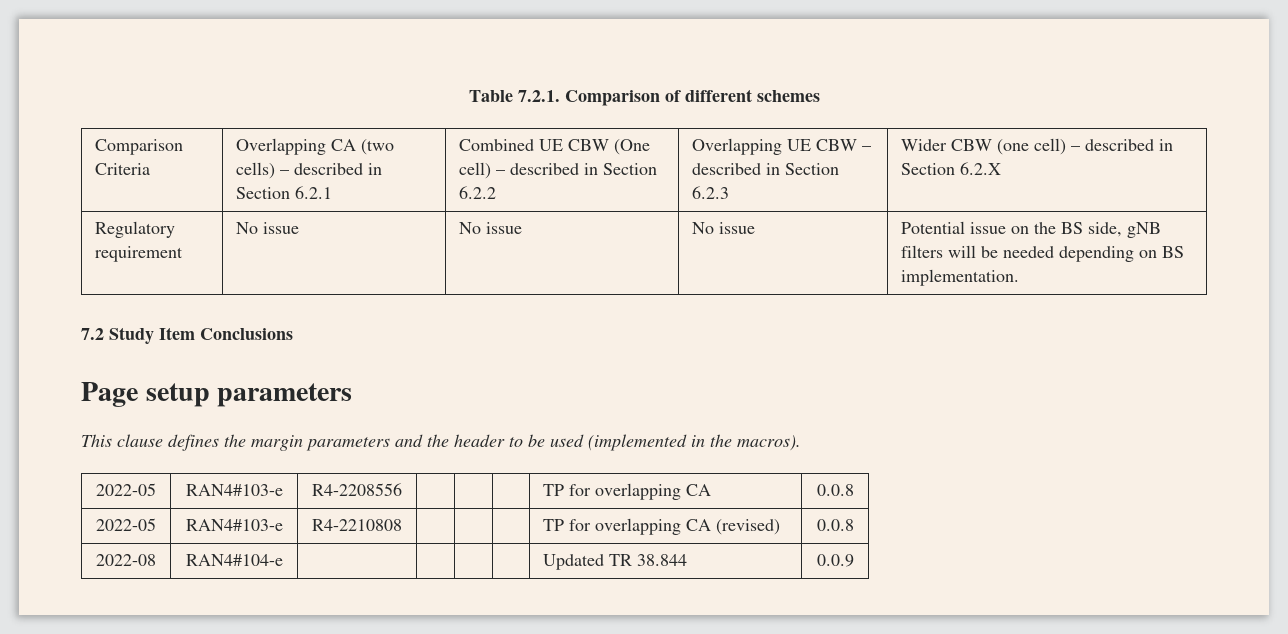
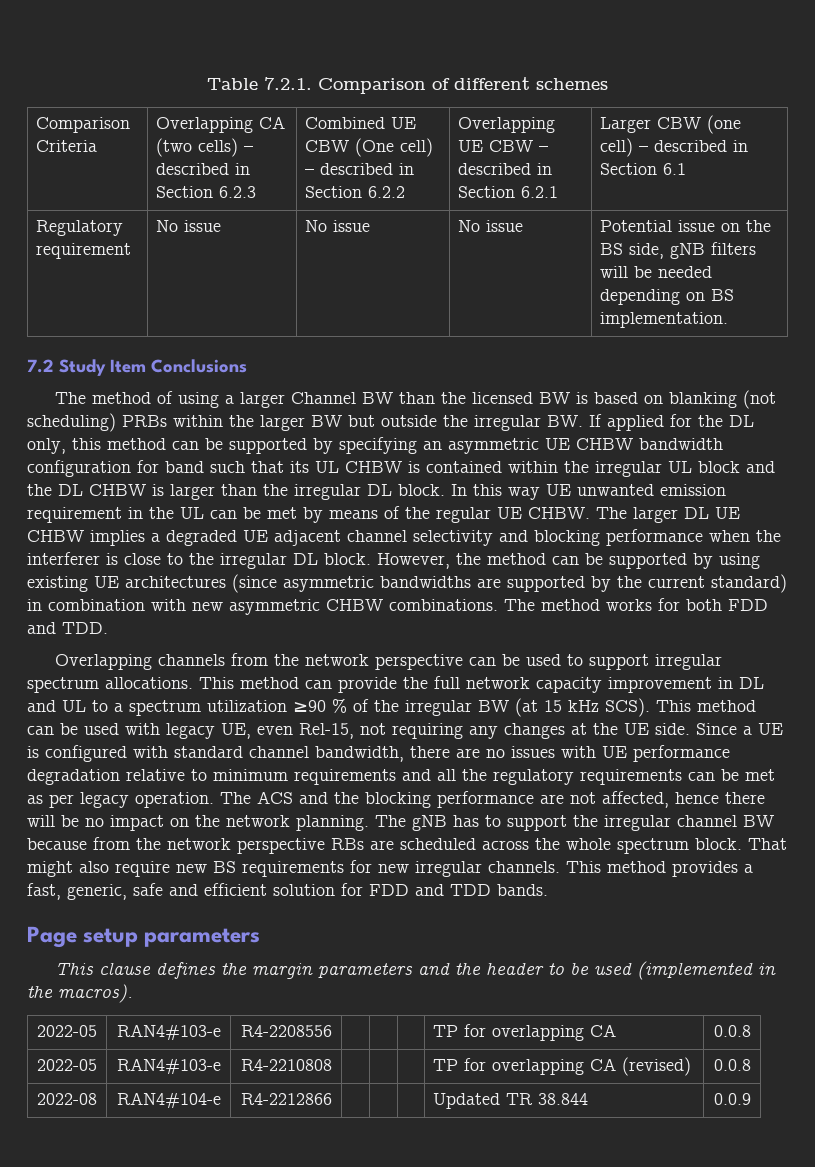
- Comparison Criteria | Overlapping CA (two cells) – described in Section 6.2.1 | Combined UE CBW (One cell) – described in Section 6.2.2 | Overlapping UE CBW – described in Section 6.2.3 | Wider CBW (one cell) – described in Section 6.2.X
+ Comparison Criteria | Overlapping CA (two cells) – described in Section 6.2.3 | Combined UE CBW (One cell) – described in Section 6.2.2 | Overlapping UE CBW – described in Section 6.2.1 | Larger CBW (one cell) – described in Section 6.1
+ The method of using a larger Channel BW than the licensed BW is based on blanking (not scheduling) PRBs within the larger BW but outside the irregular BW. If applied for the DL only, this method can be supported by specifying an asymmetric UE CHBW bandwidth configuration for band such that its UL CHBW is contained within the irregular UL block and the DL CHBW is larger than the irregular DL block. In this way UE unwanted emission requirement in the UL can be met by means of the regular UE CHBW. The larger DL UE CHBW implies a degraded UE adjacent channel selectivity and blocking performance when the interferer is close to the irregular DL block. However, the method can be supported by using existing UE architectures (since asymmetric bandwidths are supported by the current standard) in combination with new asymmetric CHBW combinations. The method works for both FDD and TDD.
+ Overlapping channels from the network perspective can be used to support irregular spectrum allocations. This method can provide the full network capacity improvement in DL and UL to a spectrum utilization ≥90 % of the irregular BW (at 15 kHz SCS). This method can be used with legacy UE, even Rel-15, not requiring any changes at the UE side. Since a UE is configured with standard channel bandwidth, there are no issues with UE performance degradation relative to minimum requirements and all the regulatory requirements can be met as per legacy operation. The ACS and the blocking performance are not affected, hence there will be no impact on the network planning. The gNB has to support the irregular channel BW because from the network perspective RBs are scheduled across the whole spectrum block. That might also require new BS requirements for new irregular channels. This method provides a fast, generic, safe and efficient solution for FDD and TDD bands.
- 2022-08 | RAN4#104-e | | | | | Updated TR 38.844 | 0.0.9
+ 2022-08 | RAN4#104-e | R4-2212866 | | | | Updated TR 38.844 | 0.0.9

